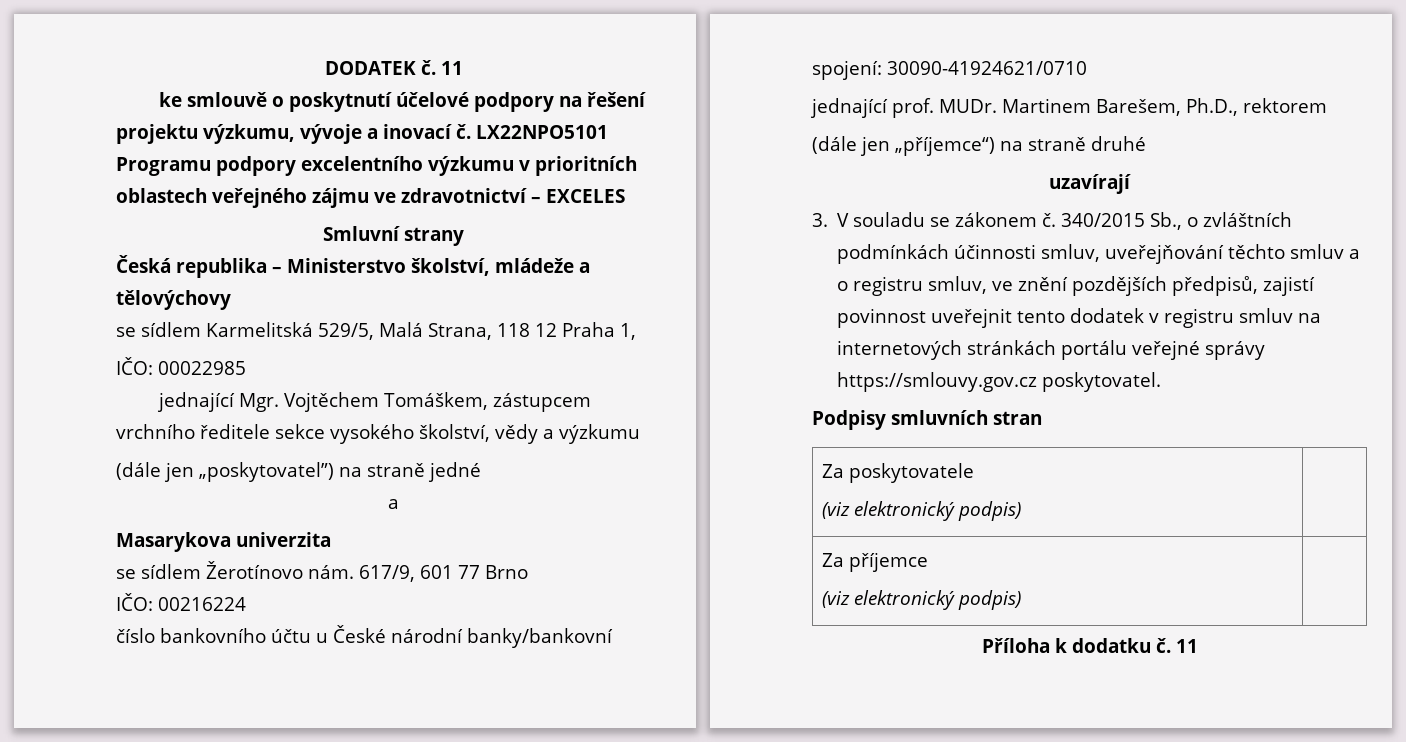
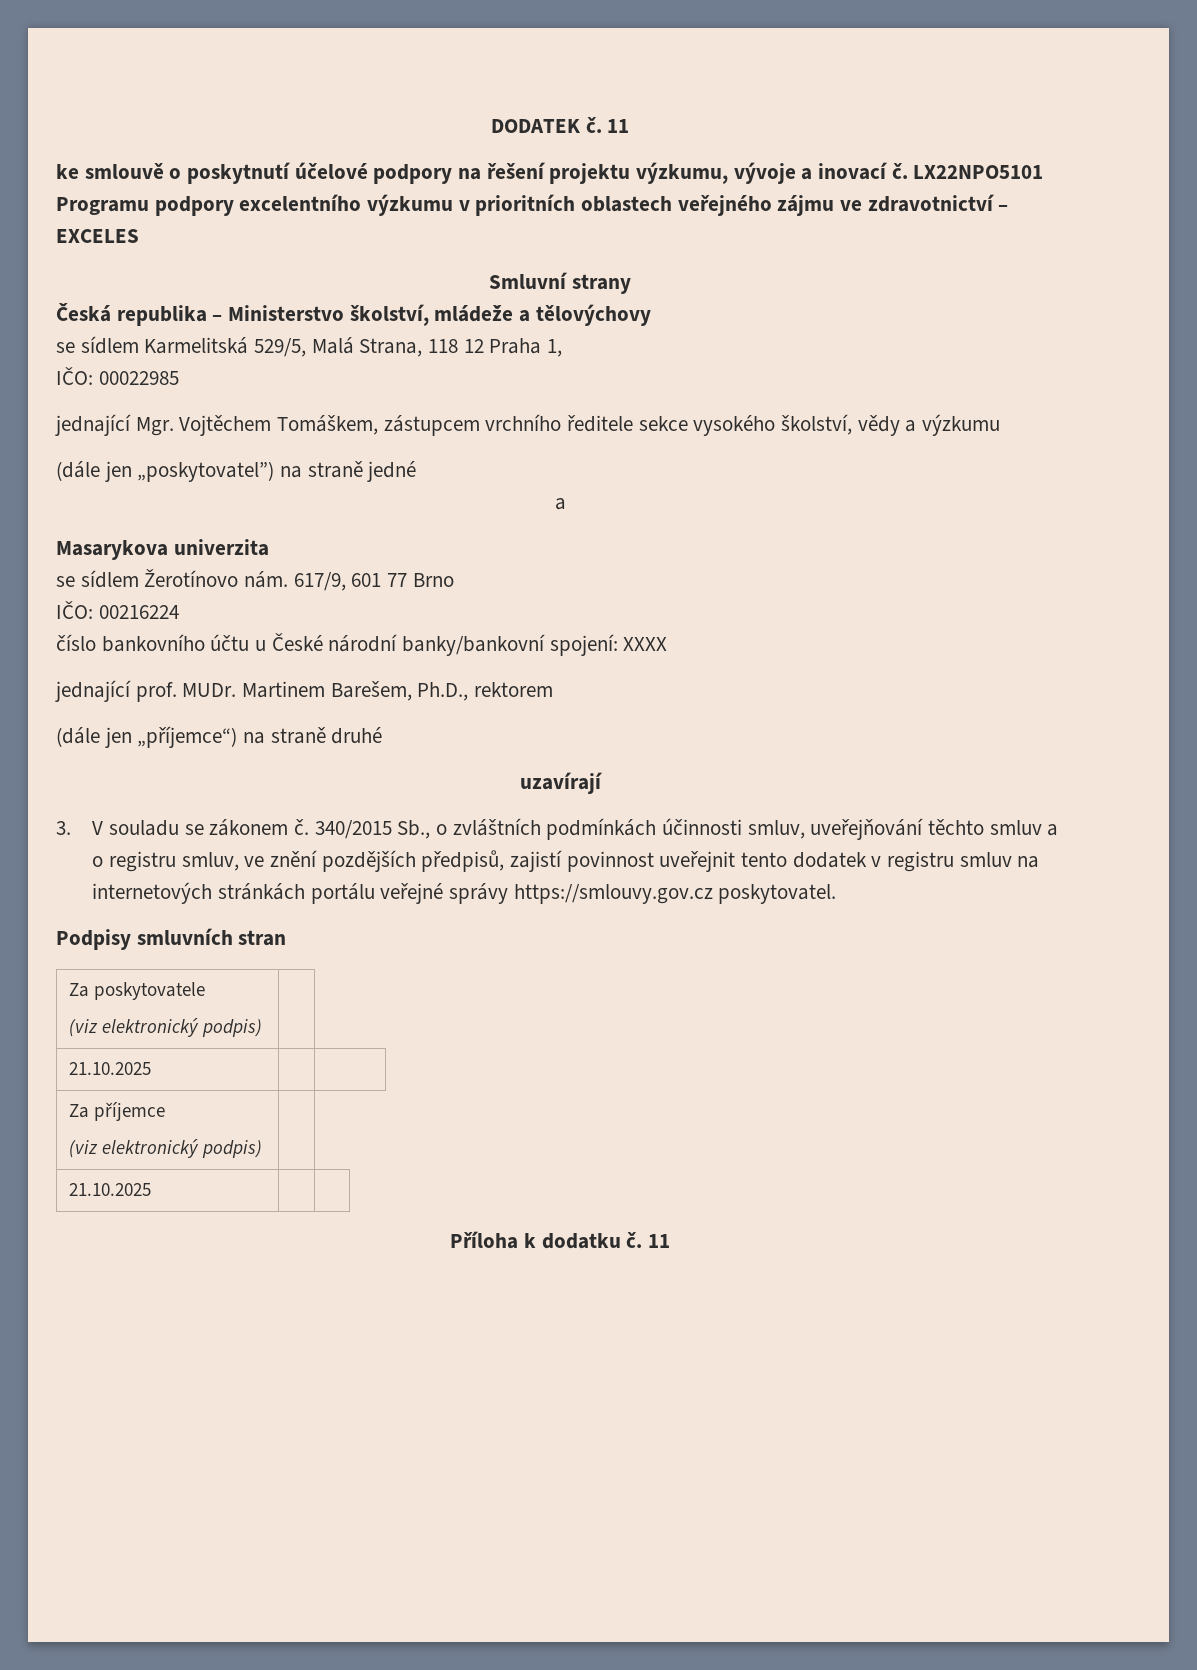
- číslo bankovního účtu u České národní banky/bankovní spojení: 30090-41924621/0710
+ číslo bankovního účtu u České národní banky/bankovní spojení: XXXX
  Za poskytovatele
  (viz elektronický podpis) |
+ 21.10.2025 | |
  Za příjemce
  (viz elektronický podpis) |
+ 21.10.2025 | |

